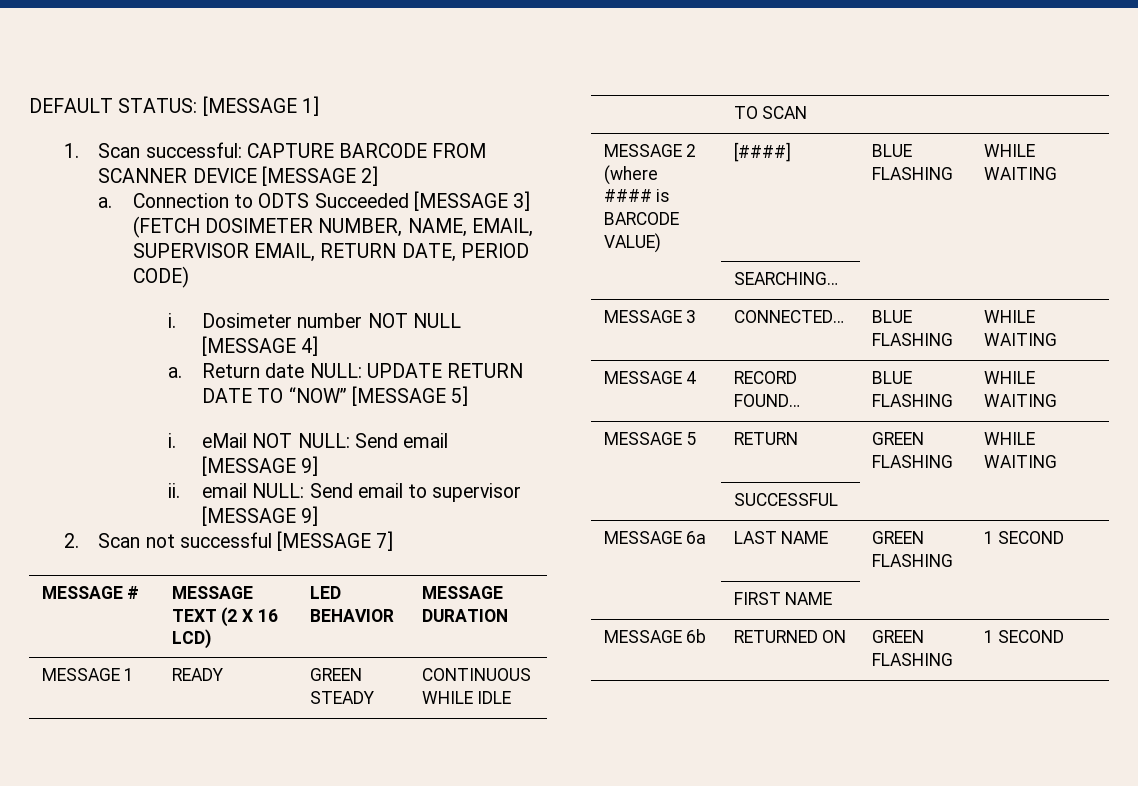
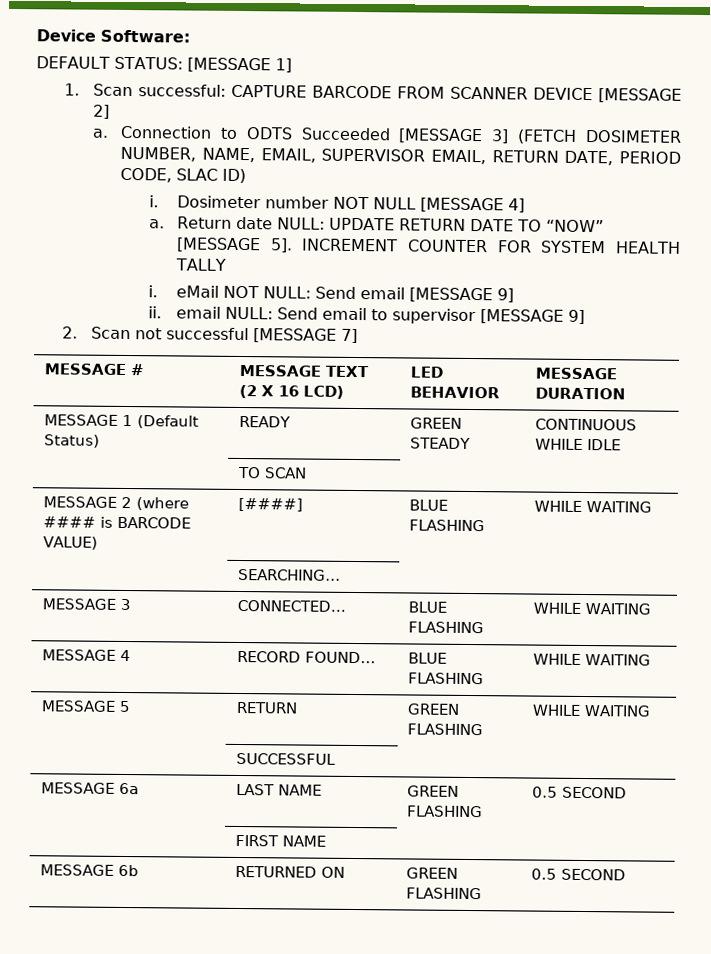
+ Device Software:
- Connection to ODTS Succeeded [MESSAGE 3] (FETCH DOSIMETER NUMBER, NAME, EMAIL, SUPERVISOR EMAIL, RETURN DATE, PERIOD CODE)
+ Connection to ODTS Succeeded [MESSAGE 3] (FETCH DOSIMETER NUMBER, NAME, EMAIL, SUPERVISOR EMAIL, RETURN DATE, PERIOD CODE, SLAC ID)
- Return date NULL: UPDATE RETURN DATE TO “NOW” [MESSAGE 5]
+ Return date NULL: UPDATE RETURN DATE TO “NOW” [MESSAGE 5]. INCREMENT COUNTER FOR SYSTEM HEALTH TALLY
- MESSAGE 1 | READY | GREEN STEADY | CONTINUOUS WHILE IDLE
+ MESSAGE 1 (Default Status) | READY | GREEN STEADY | CONTINUOUS WHILE IDLE
- MESSAGE 6a | LAST NAME | GREEN FLASHING | 1 SECOND
+ MESSAGE 6a | LAST NAME | GREEN FLASHING | 0.5 SECOND
- MESSAGE 6b | RETURNED ON | GREEN FLASHING | 1 SECOND
+ MESSAGE 6b | RETURNED ON | GREEN FLASHING | 0.5 SECOND

